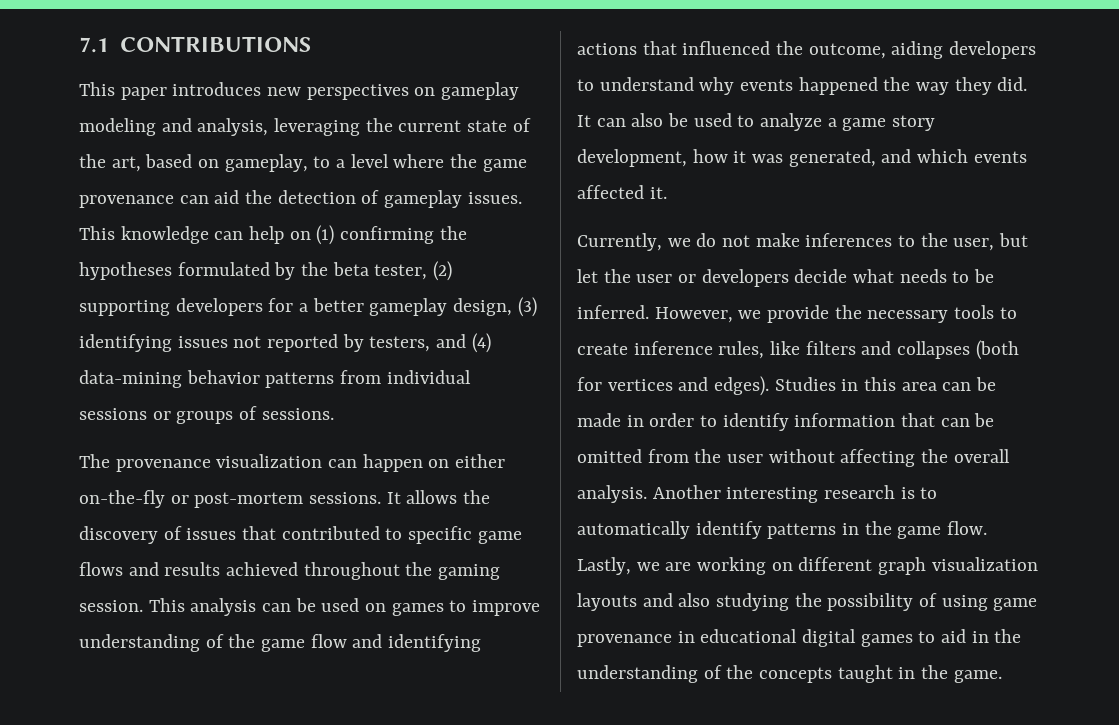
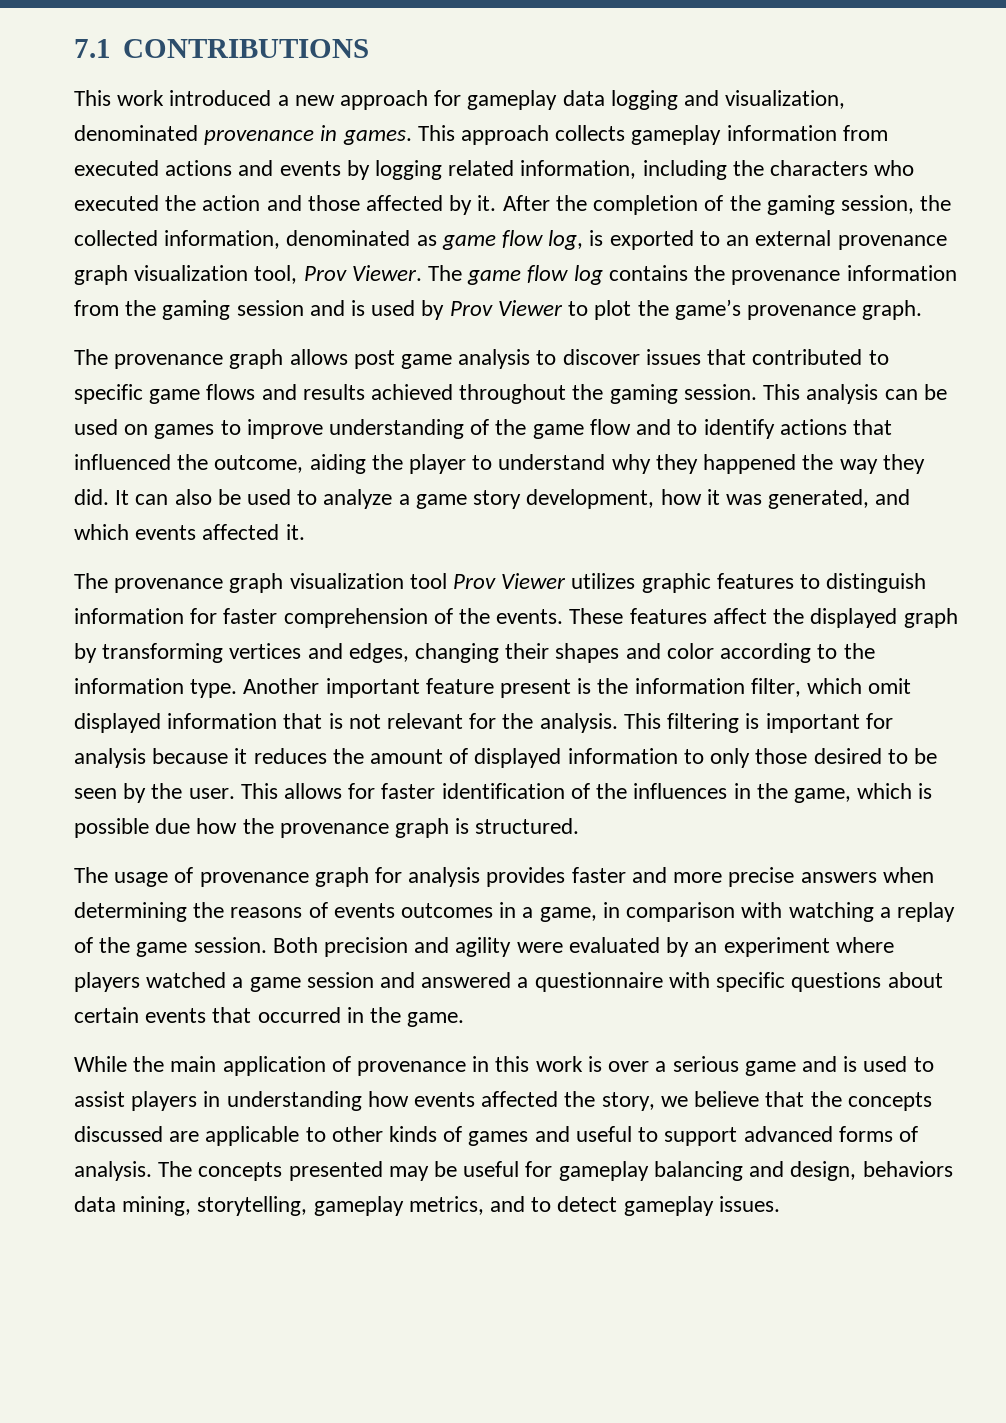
- This paper introduces new perspectives on gameplay modeling and analysis, leveraging the current state of the art, based on gameplay, to a level where the game provenance can aid the detection of gameplay issues. This knowledge can help on (1) confirming the hypotheses formulated by the beta tester, (2) supporting developers for a better gameplay design, (3) identifying issues not reported by testers, and (4) data-mining behavior patterns from individual sessions or groups of sessions.
- The provenance visualization can happen on either on-the-fly or post-mortem sessions. It allows the discovery of issues that contributed to specific game flows and results achieved throughout the gaming session.
+ This work introduced a new approach for gameplay data logging and visualization, denominated provenance in games. This approach collects gameplay information from executed actions and events by logging related information, including the characters who executed the action and those affected by it. After the completion of the gaming session, the collected information, denominated as game flow log, is exported to an external provenance graph visualization tool, Prov Viewer. The game flow log contains the provenance information from the gaming session and is used by Prov Viewer to plot the game’s provenance graph.
+ The provenance graph allows post game analysis to discover issues that contributed to specific game flows and results achieved throughout the gaming session.
- This analysis can be used on games to improve understanding of the game flow and identifying actions that influenced the outcome, aiding developers to understand why events happened the way they did.
+ This analysis can be used on games to improve understanding of the game flow and to identify actions that influenced the outcome, aiding the player to understand why they happened the way they did.
- Currently, we do not make inferences to the user, but let the user or developers decide what needs to be inferred. However, we provide the necessary tools to create inference rules, like filters and collapses (both for vertices and edges). Studies in this area can be made in order to identify information that can be omitted from the user without affecting the overall analysis. Another interesting research is to automatically identify patterns in the game flow. Lastly, we are working on different graph visualization layouts and also studying the possibility of using game provenance in educational digital games to aid in the understanding of the concepts taught in the game.
+ The provenance graph visualization tool Prov Viewer utilizes graphic features to distinguish information for faster comprehension of the events. These features affect the displayed graph by transforming vertices and edges, changing their shapes and color according to the information type. Another important feature present is the information filter, which omit displayed information that is not relevant for the analysis. This filtering is important for analysis because it reduces the amount of displayed information to only those desired to be seen by the user. This allows for faster identification of the influences in the game, which is possible due how the provenance graph is structured.
+ The usage of provenance graph for analysis provides faster and more precise answers when determining the reasons of events outcomes in a game, in comparison with watching a replay of the game session. Both precision and agility were evaluated by an experiment where players watched a game session and answered a questionnaire with specific questions about certain events that occurred in the game.
+ While the main application of provenance in this work is over a serious game and is used to assist players in understanding how events affected the story, we believe that the concepts discussed are applicable to other kinds of games and useful to support advanced forms of analysis. The concepts presented may be useful for gameplay balancing and design, behaviors data mining, storytelling, gameplay metrics, and to detect gameplay issues.

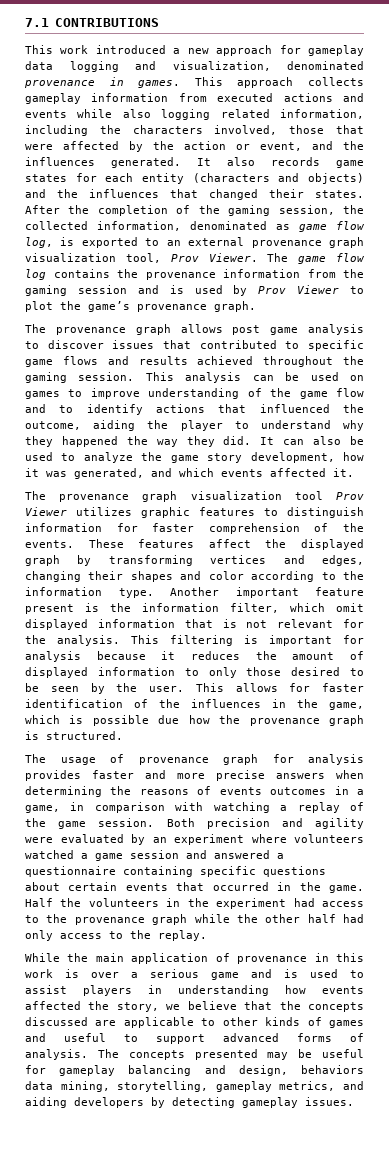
- This approach collects gameplay information from executed actions and events by logging related information, including the characters who executed the action and those affected by it.
+ This approach collects gameplay information from executed actions and events while also logging related information, including the characters involved, those that were affected by the action or event, and the influences generated. It also records game states for each entity (characters and objects) and the influences that changed their states.
- It can also be used to analyze a game story development, how it was generated, and which events affected it.
+ It can also be used to analyze the game story development, how it was generated, and which events affected it.
- Both precision and agility were evaluated by an experiment where players watched a game session and answered a questionnaire with specific questions about certain events that occurred in the game.
+ Both precision and agility were evaluated by an experiment where volunteers watched a game session and answered a questionnaire containing specific questions about certain events that occurred in the game. Half the volunteers in the experiment had access to the provenance graph while the other half had only access to the replay.
- The concepts presented may be useful for gameplay balancing and design, behaviors data mining, storytelling, gameplay metrics, and to detect gameplay issues.
+ The concepts presented may be useful for gameplay balancing and design, behaviors data mining, storytelling, gameplay metrics, and aiding developers by detecting gameplay issues.

